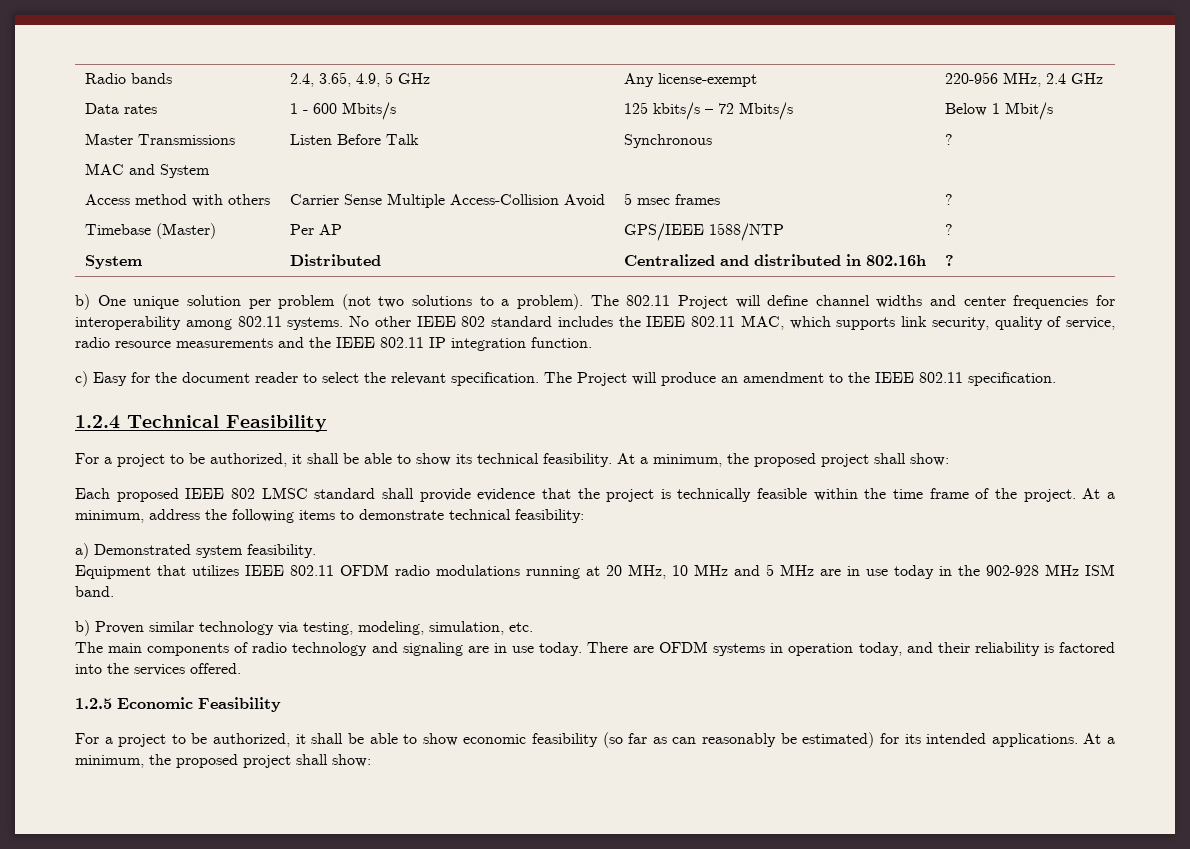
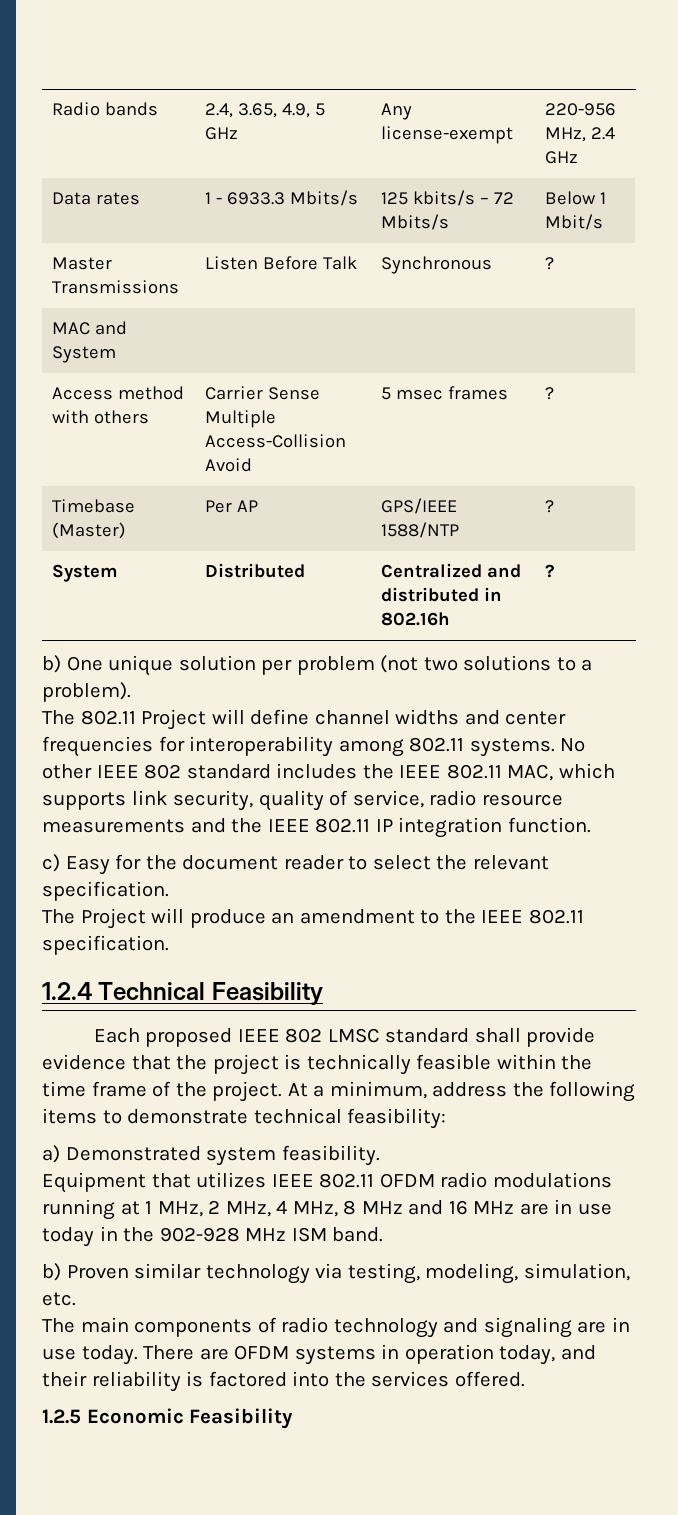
- Data rates | 1 - 600 Mbits/s | 125 kbits/s – 72 Mbits/s | Below 1 Mbit/s
+ Data rates | 1 - 6933.3 Mbits/s | 125 kbits/s – 72 Mbits/s | Below 1 Mbit/s
- b) One unique solution per problem (not two solutions to a problem). The 802.11 Project will define channel widths and center frequencies for interoperability among 802.11 systems.
+ b) One unique solution per problem (not two solutions to a problem).
+ The 802.11 Project will define channel widths and center frequencies for interoperability among 802.11 systems.
- c) Easy for the document reader to select the relevant specification. The Project will produce an amendment to the IEEE 802.11 specification.
+ c) Easy for the document reader to select the relevant specification.
+ The Project will produce an amendment to the IEEE 802.11 specification.
- For a project to be authorized, it shall be able to show its technical feasibility. At a minimum, the proposed project shall show:
- Equipment that utilizes IEEE 802.11 OFDM radio modulations running at 20 MHz, 10 MHz and 5 MHz are in use today in the 902-928 MHz ISM band.
+ Equipment that utilizes IEEE 802.11 OFDM radio modulations running at 1 MHz, 2 MHz, 4 MHz, 8 MHz and 16 MHz are in use today in the 902-928 MHz ISM band.
- For a project to be authorized, it shall be able to show economic feasibility (so far as can reasonably be estimated) for its intended applications. At a minimum, the proposed project shall show:

